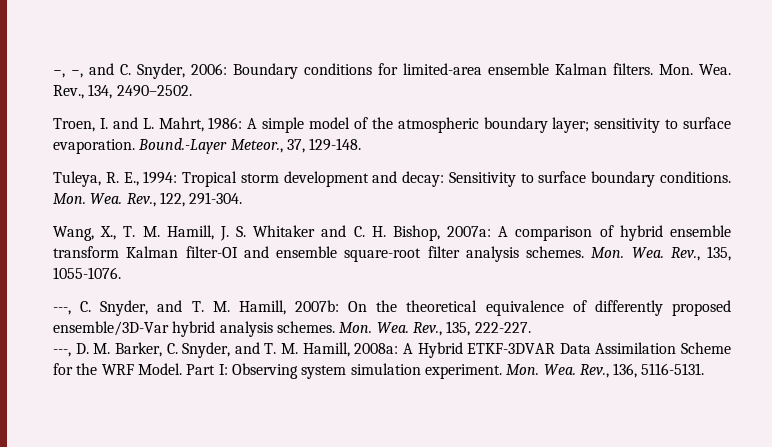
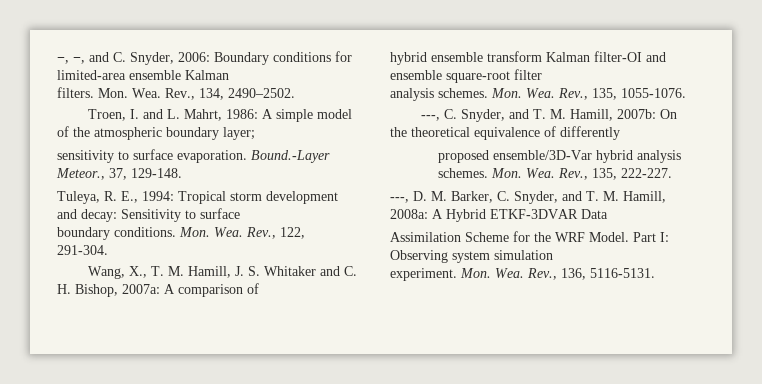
- −, −, and C. Snyder, 2006: Boundary conditions for limited-area ensemble Kalman filters.
+ −, −, and C. Snyder, 2006: Boundary conditions for limited-area ensemble Kalman
+ filters.
- Troen, I. and L. Mahrt, 1986: A simple model of the atmospheric boundary layer; sensitivity to surface evaporation.
+ Troen, I. and L. Mahrt, 1986: A simple model of the atmospheric boundary layer;
+ sensitivity to surface evaporation.
- Tuleya, R. E., 1994: Tropical storm development and decay: Sensitivity to surface boundary conditions.
+ Tuleya, R. E., 1994: Tropical storm development and decay: Sensitivity to surface
+ boundary conditions.
- Wang, X., T. M. Hamill, J. S. Whitaker and C. H. Bishop, 2007a: A comparison of hybrid ensemble transform Kalman filter-OI and ensemble square-root filter analysis schemes.
+ Wang, X., T. M. Hamill, J. S. Whitaker and C. H. Bishop, 2007a: A comparison of
+ hybrid ensemble transform Kalman filter-OI and ensemble square-root filter
+ analysis schemes.
- ---, C. Snyder, and T. M. Hamill, 2007b: On the theoretical equivalence of differently proposed ensemble/3D-Var hybrid analysis schemes.
+ ---, C. Snyder, and T. M. Hamill, 2007b: On the theoretical equivalence of differently
+ proposed ensemble/3D-Var hybrid analysis schemes.
- ---, D. M. Barker, C. Snyder, and T. M. Hamill, 2008a: A Hybrid ETKF-3DVAR Data Assimilation Scheme for the WRF Model.
+ ---, D. M. Barker, C. Snyder, and T. M. Hamill, 2008a: A Hybrid ETKF-3DVAR Data
+ Assimilation Scheme for the WRF Model.
- Part I: Observing system simulation experiment.
+ Part I: Observing system simulation
+ experiment.

